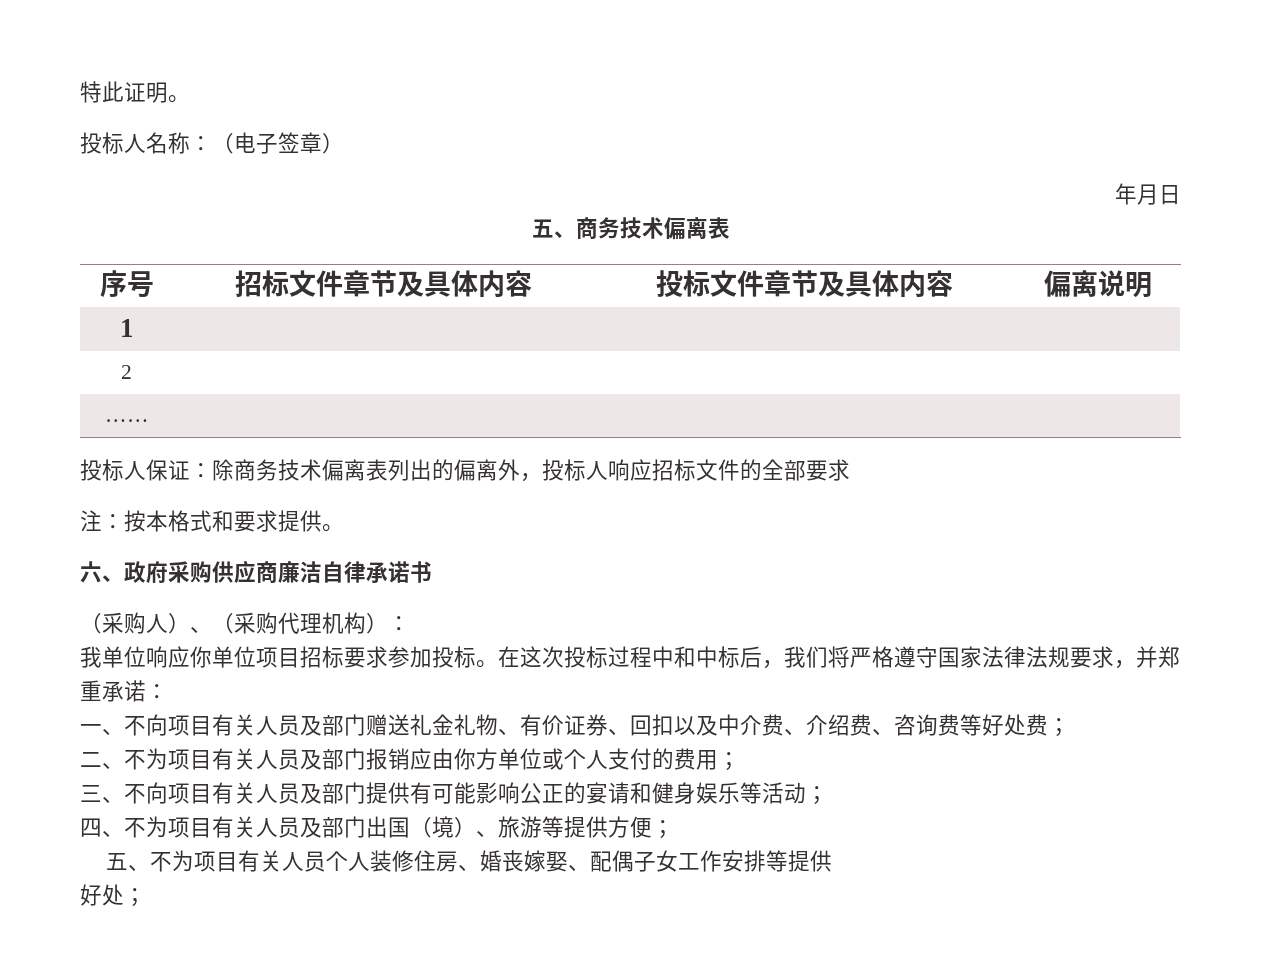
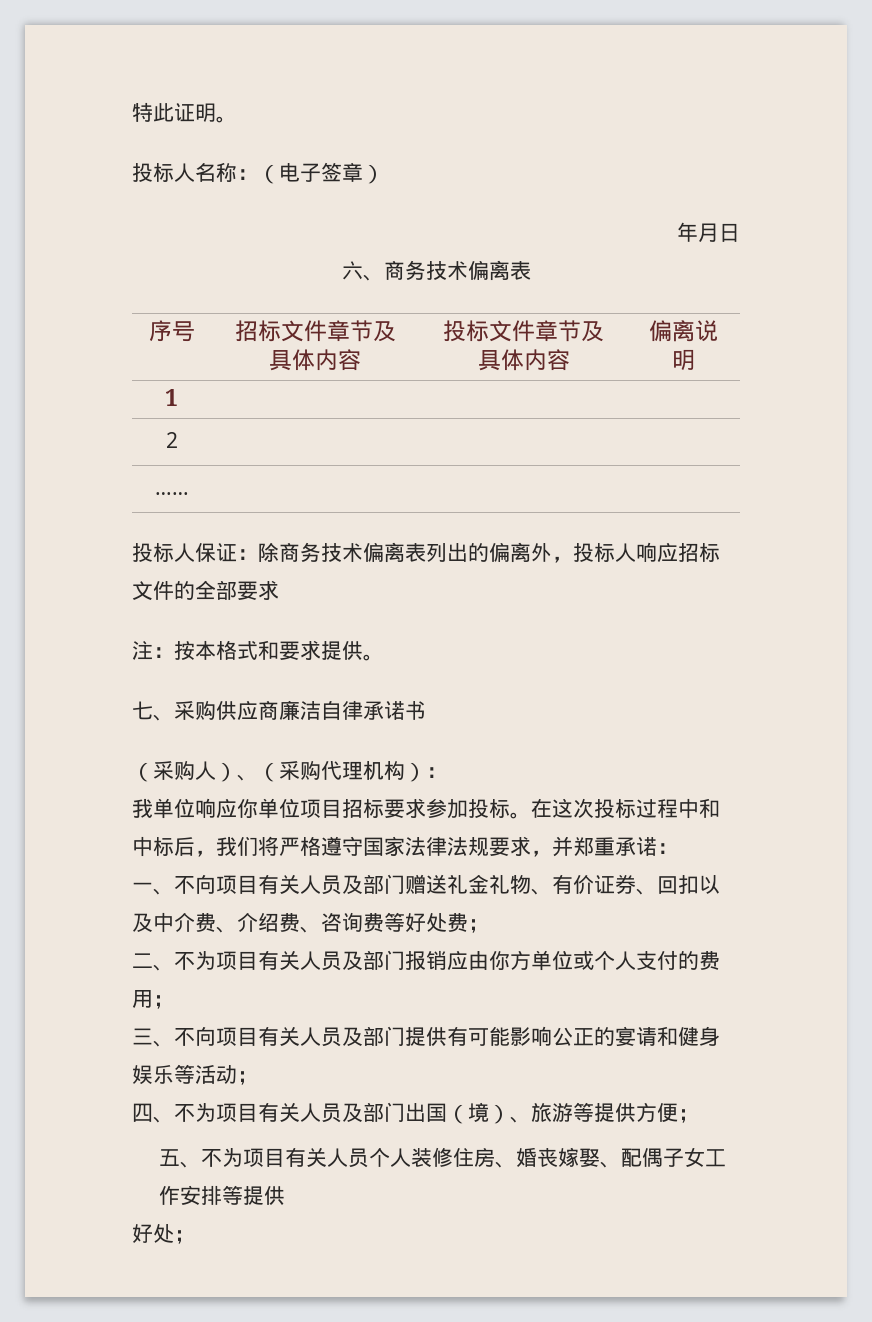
- 五、商务技术偏离表
+ 六、商务技术偏离表
- 六、政府采购供应商廉洁自律承诺书
+ 七、采购供应商廉洁自律承诺书

